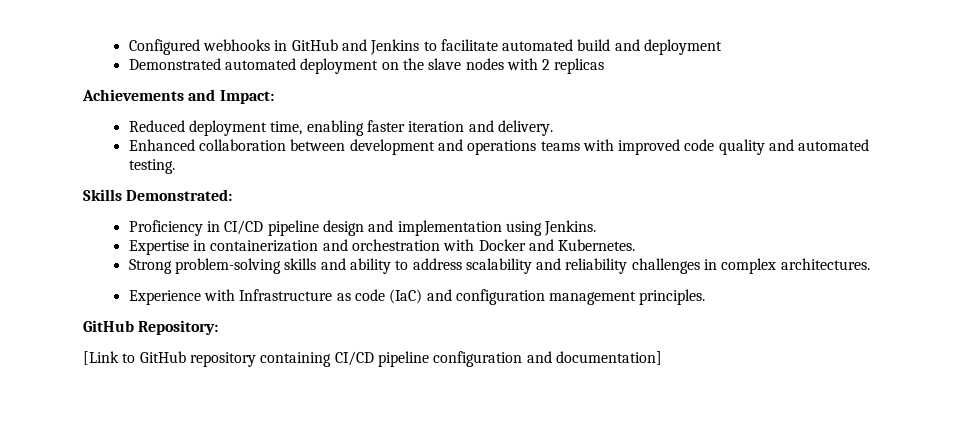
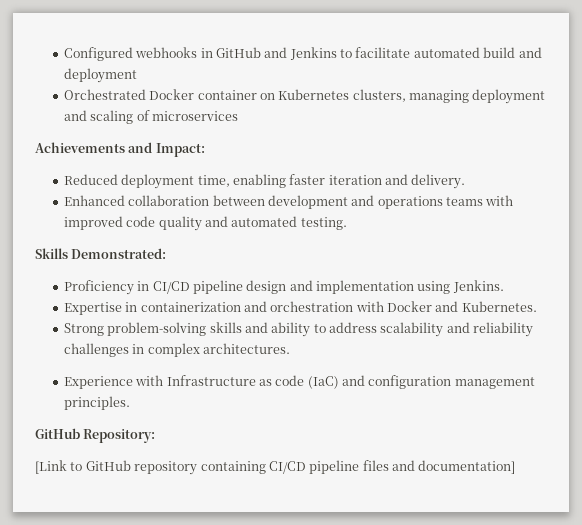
- Demonstrated automated deployment on the slave nodes with 2 replicas
+ Orchestrated Docker container on Kubernetes clusters, managing deployment and scaling of microservices
- [Link to GitHub repository containing CI/CD pipeline configuration and documentation]
+ [Link to GitHub repository containing CI/CD pipeline files and documentation]

